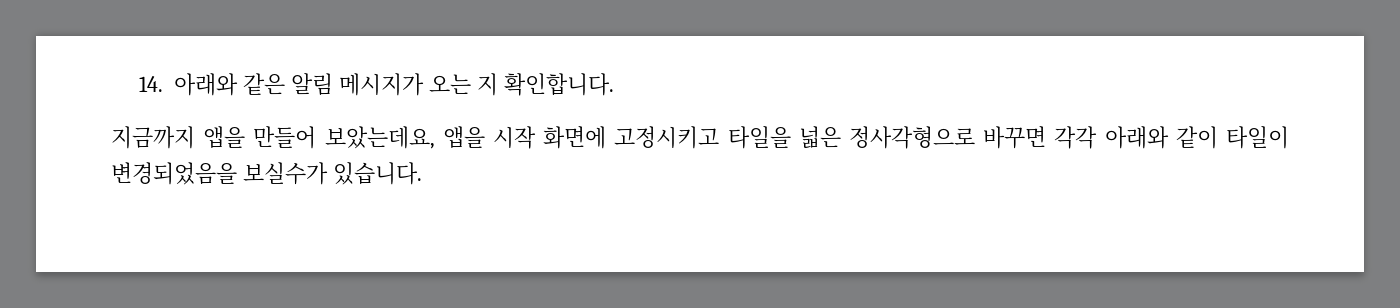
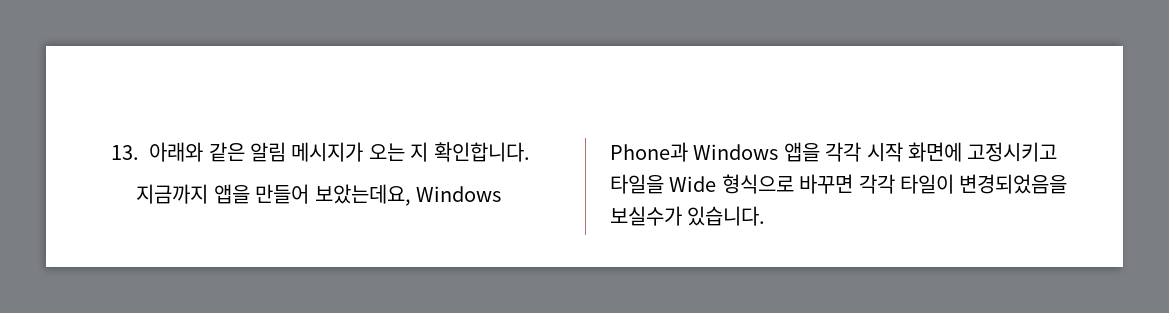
- 14. 아래와 같은 알림 메시지가 오는 지 확인합니다.
+ 13. 아래와 같은 알림 메시지가 오는 지 확인합니다.
- 지금까지 앱을 만들어 보았는데요, 앱을 시작 화면에 고정시키고 타일을 넓은 정사각형으로 바꾸면 각각 아래와 같이 타일이 변경되었음을 보실수가 있습니다.
+ 지금까지 앱을 만들어 보았는데요, Windows Phone과 Windows 앱을 각각 시작 화면에 고정시키고 타일을 Wide 형식으로 바꾸면 각각 타일이 변경되었음을 보실수가 있습니다.

